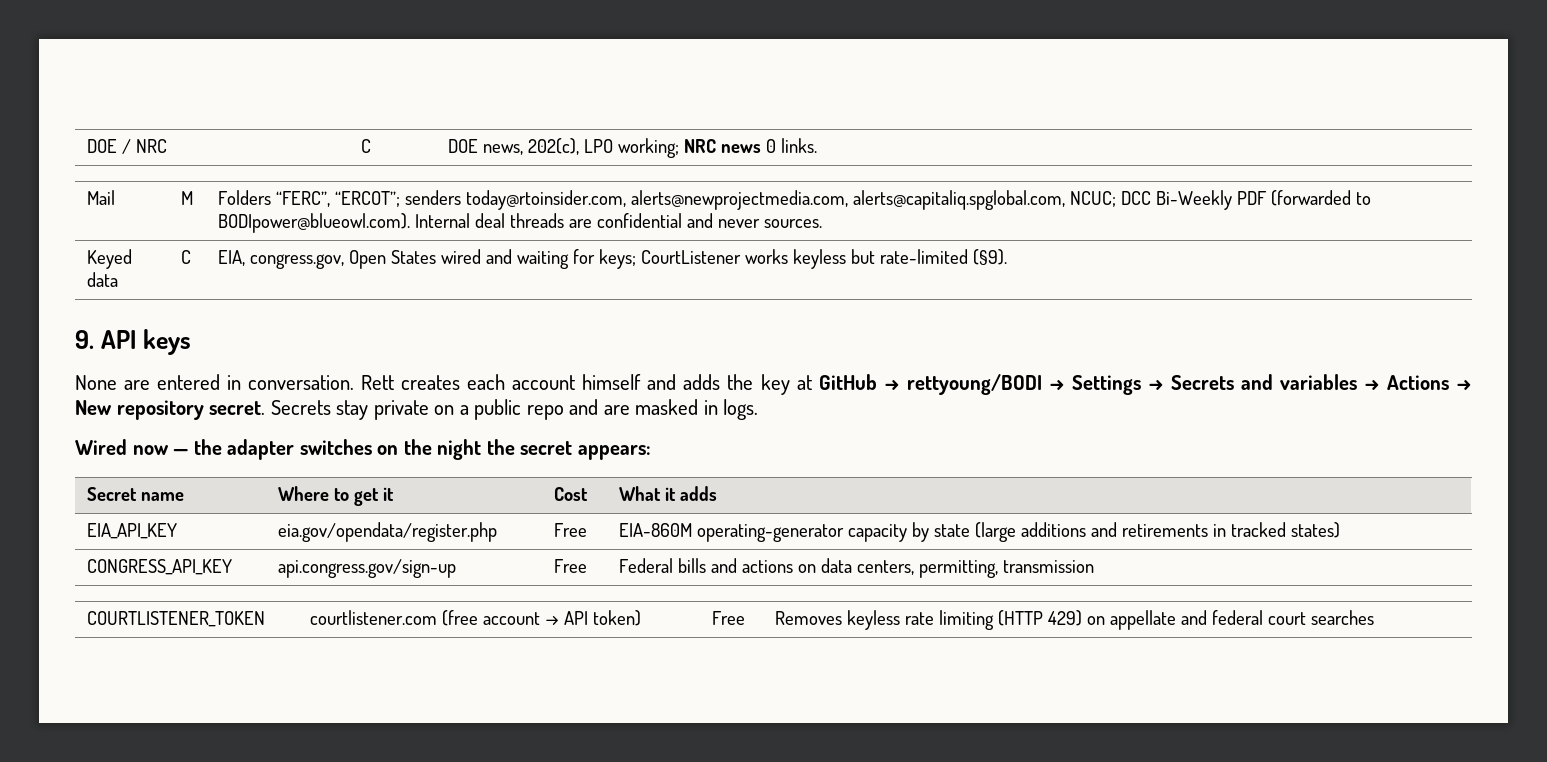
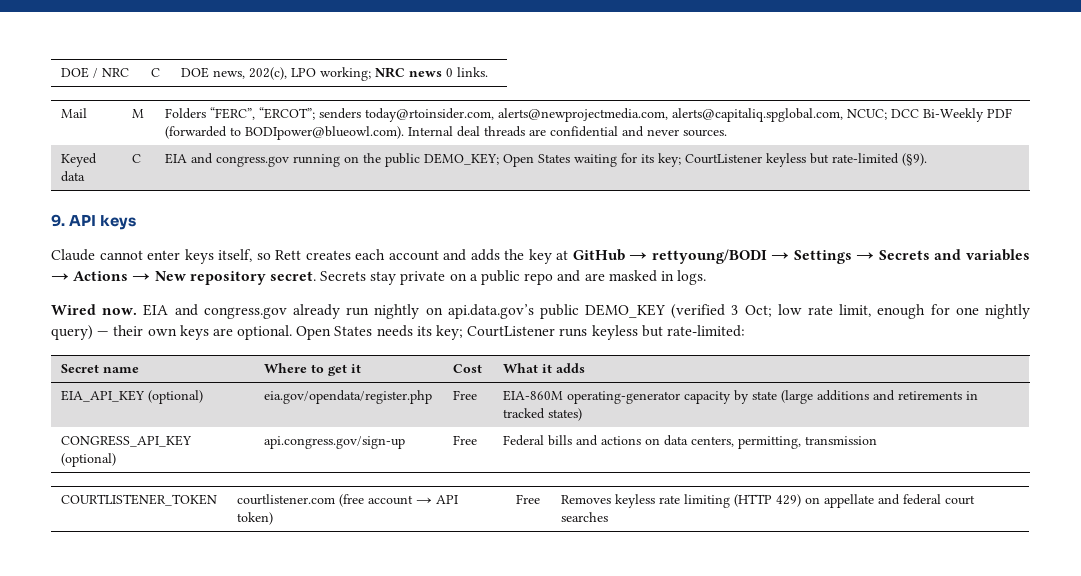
- Keyed data | C | EIA, congress.gov, Open States wired and waiting for keys; CourtListener works keyless but rate-limited (§9).
+ Keyed data | C | EIA and congress.gov running on the public DEMO_KEY; Open States waiting for its key; CourtListener keyless but rate-limited (§9).
- None are entered in conversation. Rett creates each account himself and adds the key at GitHub → rettyoung/BODI → Settings → Secrets and variables → Actions → New repository secret.
+ Claude cannot enter keys itself, so Rett creates each account and adds the key at GitHub → rettyoung/BODI → Settings → Secrets and variables → Actions → New repository secret.
- Wired now — the adapter switches on the night the secret appears:
+ Wired now. EIA and congress.gov already run nightly on api.data.gov’s public DEMO_KEY (verified 3 Oct; low rate limit, enough for one nightly query) — their own keys are optional. Open States needs its key; CourtListener runs keyless but rate-limited:
- EIA_API_KEY | eia.gov/opendata/register.php | Free | EIA-860M operating-generator capacity by state (large additions and retirements in tracked states)
+ EIA_API_KEY (optional) | eia.gov/opendata/register.php | Free | EIA-860M operating-generator capacity by state (large additions and retirements in tracked states)
- CONGRESS_API_KEY | api.congress.gov/sign-up | Free | Federal bills and actions on data centers, permitting, transmission
+ CONGRESS_API_KEY (optional) | api.congress.gov/sign-up | Free | Federal bills and actions on data centers, permitting, transmission

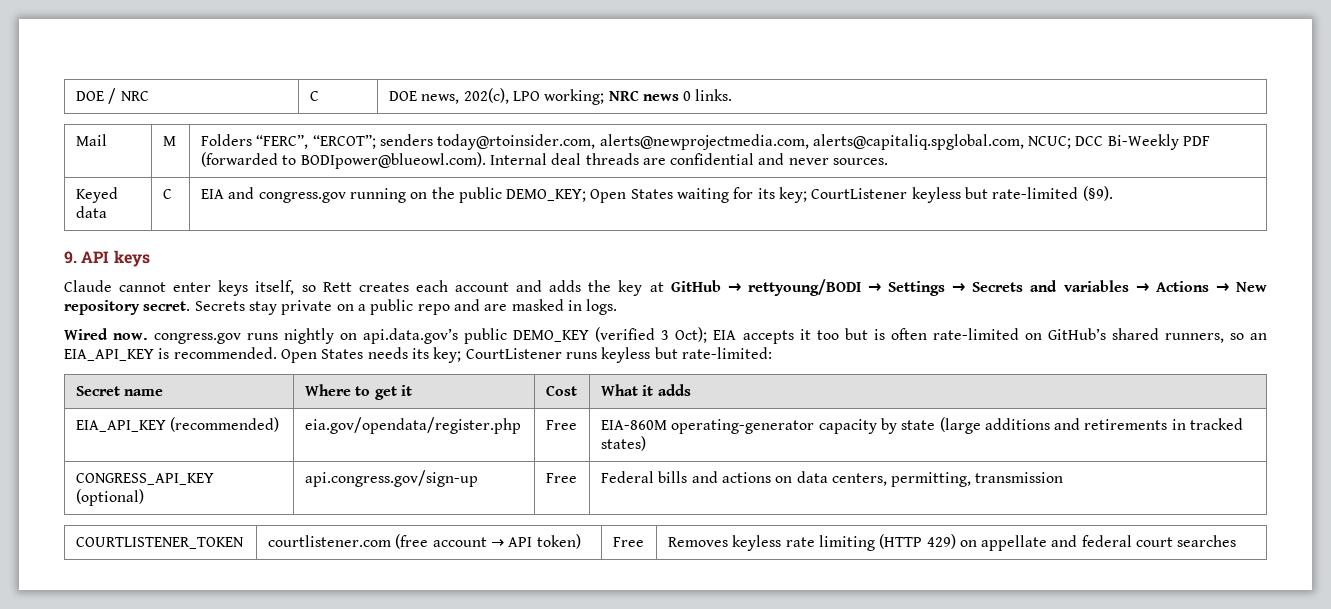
- Wired now. EIA and congress.gov already run nightly on api.data.gov’s public DEMO_KEY (verified 3 Oct; low rate limit, enough for one nightly query) — their own keys are optional.
+ Wired now. congress.gov runs nightly on api.data.gov’s public DEMO_KEY (verified 3 Oct); EIA accepts it too but is often rate-limited on GitHub’s shared runners, so an EIA_API_KEY is recommended.
- EIA_API_KEY (optional) | eia.gov/opendata/register.php | Free | EIA-860M operating-generator capacity by state (large additions and retirements in tracked states)
+ EIA_API_KEY (recommended) | eia.gov/opendata/register.php | Free | EIA-860M operating-generator capacity by state (large additions and retirements in tracked states)

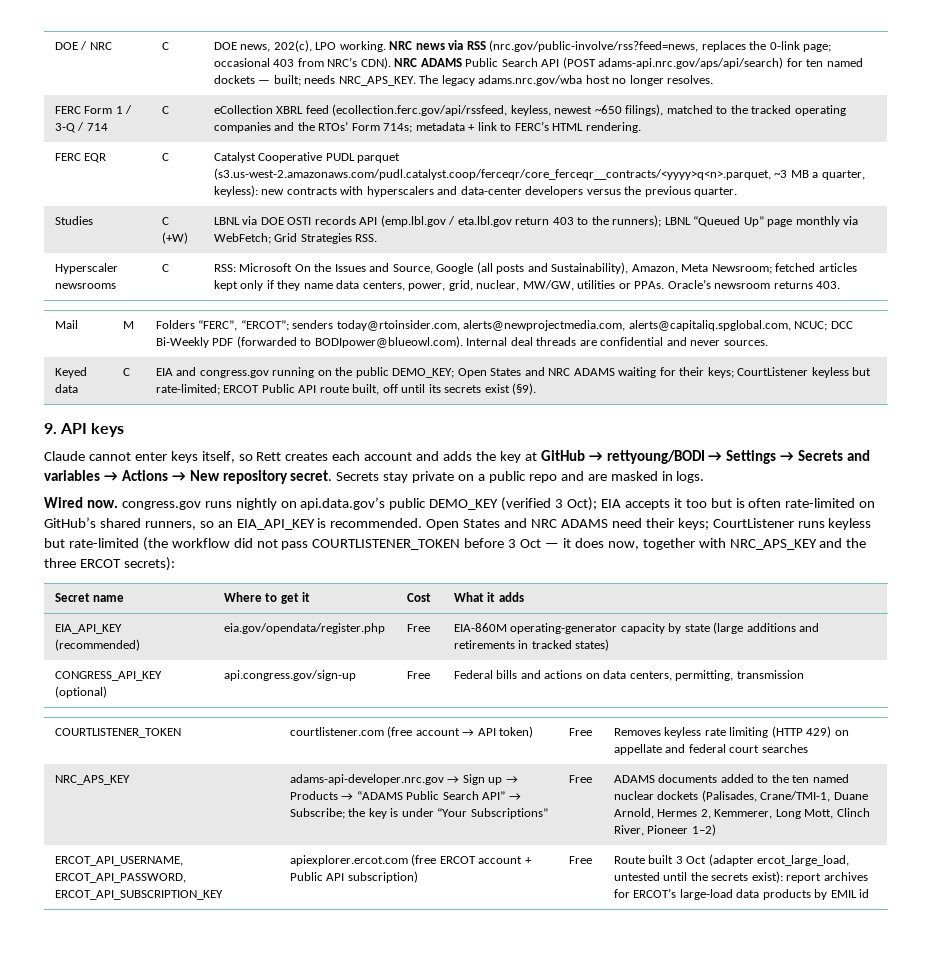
- DOE news, 202(c), LPO working; NRC news 0 links.
+ DOE news, 202(c), LPO working. NRC news via RSS (nrc.gov/public-involve/rss?feed=news, replaces the 0-link page; occasional 403 from NRC’s CDN). NRC ADAMS Public Search API (POST adams-api.nrc.gov/aps/api/search) for ten named dockets — built; needs NRC_APS_KEY. The legacy adams.nrc.gov/wba host no longer resolves.
+ FERC Form 1 / 3-Q / 714 | C | eCollection XBRL feed (ecollection.ferc.gov/api/rssfeed, keyless, newest ~650 filings), matched to the tracked operating companies and the RTOs’ Form 714s; metadata + link to FERC’s HTML rendering.
+ FERC EQR | C | Catalyst Cooperative PUDL parquet (s3.us-west-2.amazonaws.com/pudl.catalyst.coop/ferceqr/core_ferceqr__contracts/<yyyy>q<n>.parquet, ~3 MB a quarter, keyless): new contracts with hyperscalers and data-center developers versus the previous quarter.
+ Studies | C (+W) | LBNL via DOE OSTI records API (emp.lbl.gov / eta.lbl.gov return 403 to the runners); LBNL “Queued Up” page monthly via WebFetch; Grid Strategies RSS.
+ Hyperscaler newsrooms | C | RSS: Microsoft On the Issues and Source, Google (all posts and Sustainability), Amazon, Meta Newsroom; fetched articles kept only if they name data centers, power, grid, nuclear, MW/GW, utilities or PPAs. Oracle’s newsroom returns 403.
- Keyed data | C | EIA and congress.gov running on the public DEMO_KEY; Open States waiting for its key; CourtListener keyless but rate-limited (§9).
+ Keyed data | C | EIA and congress.gov running on the public DEMO_KEY; Open States and NRC ADAMS waiting for their keys; CourtListener keyless but rate-limited; ERCOT Public API route built, off until its secrets exist (§9).
- Open States needs its key; CourtListener runs keyless but rate-limited:
+ Open States and NRC ADAMS need their keys; CourtListener runs keyless but rate-limited (the workflow did not pass COURTLISTENER_TOKEN before 3 Oct — it does now, together with NRC_APS_KEY and the three ERCOT secrets):
+ NRC_APS_KEY | adams-api-developer.nrc.gov → Sign up → Products → “ADAMS Public Search API” → Subscribe; the key is under “Your Subscriptions” | Free | ADAMS documents added to the ten named nuclear dockets (Palisades, Crane/TMI-1, Duane Arnold, Hermes 2, Kemmerer, Long Mott, Clinch River, Pioneer 1–2)
+ ERCOT_API_USERNAME, ERCOT_API_PASSWORD, ERCOT_API_SUBSCRIPTION_KEY | apiexplorer.ercot.com (free ERCOT account + Public API subscription) | Free | Route built 3 Oct (adapter ercot_large_load, untested until the secrets exist): report archives for ERCOT’s large-load data products by EMIL id

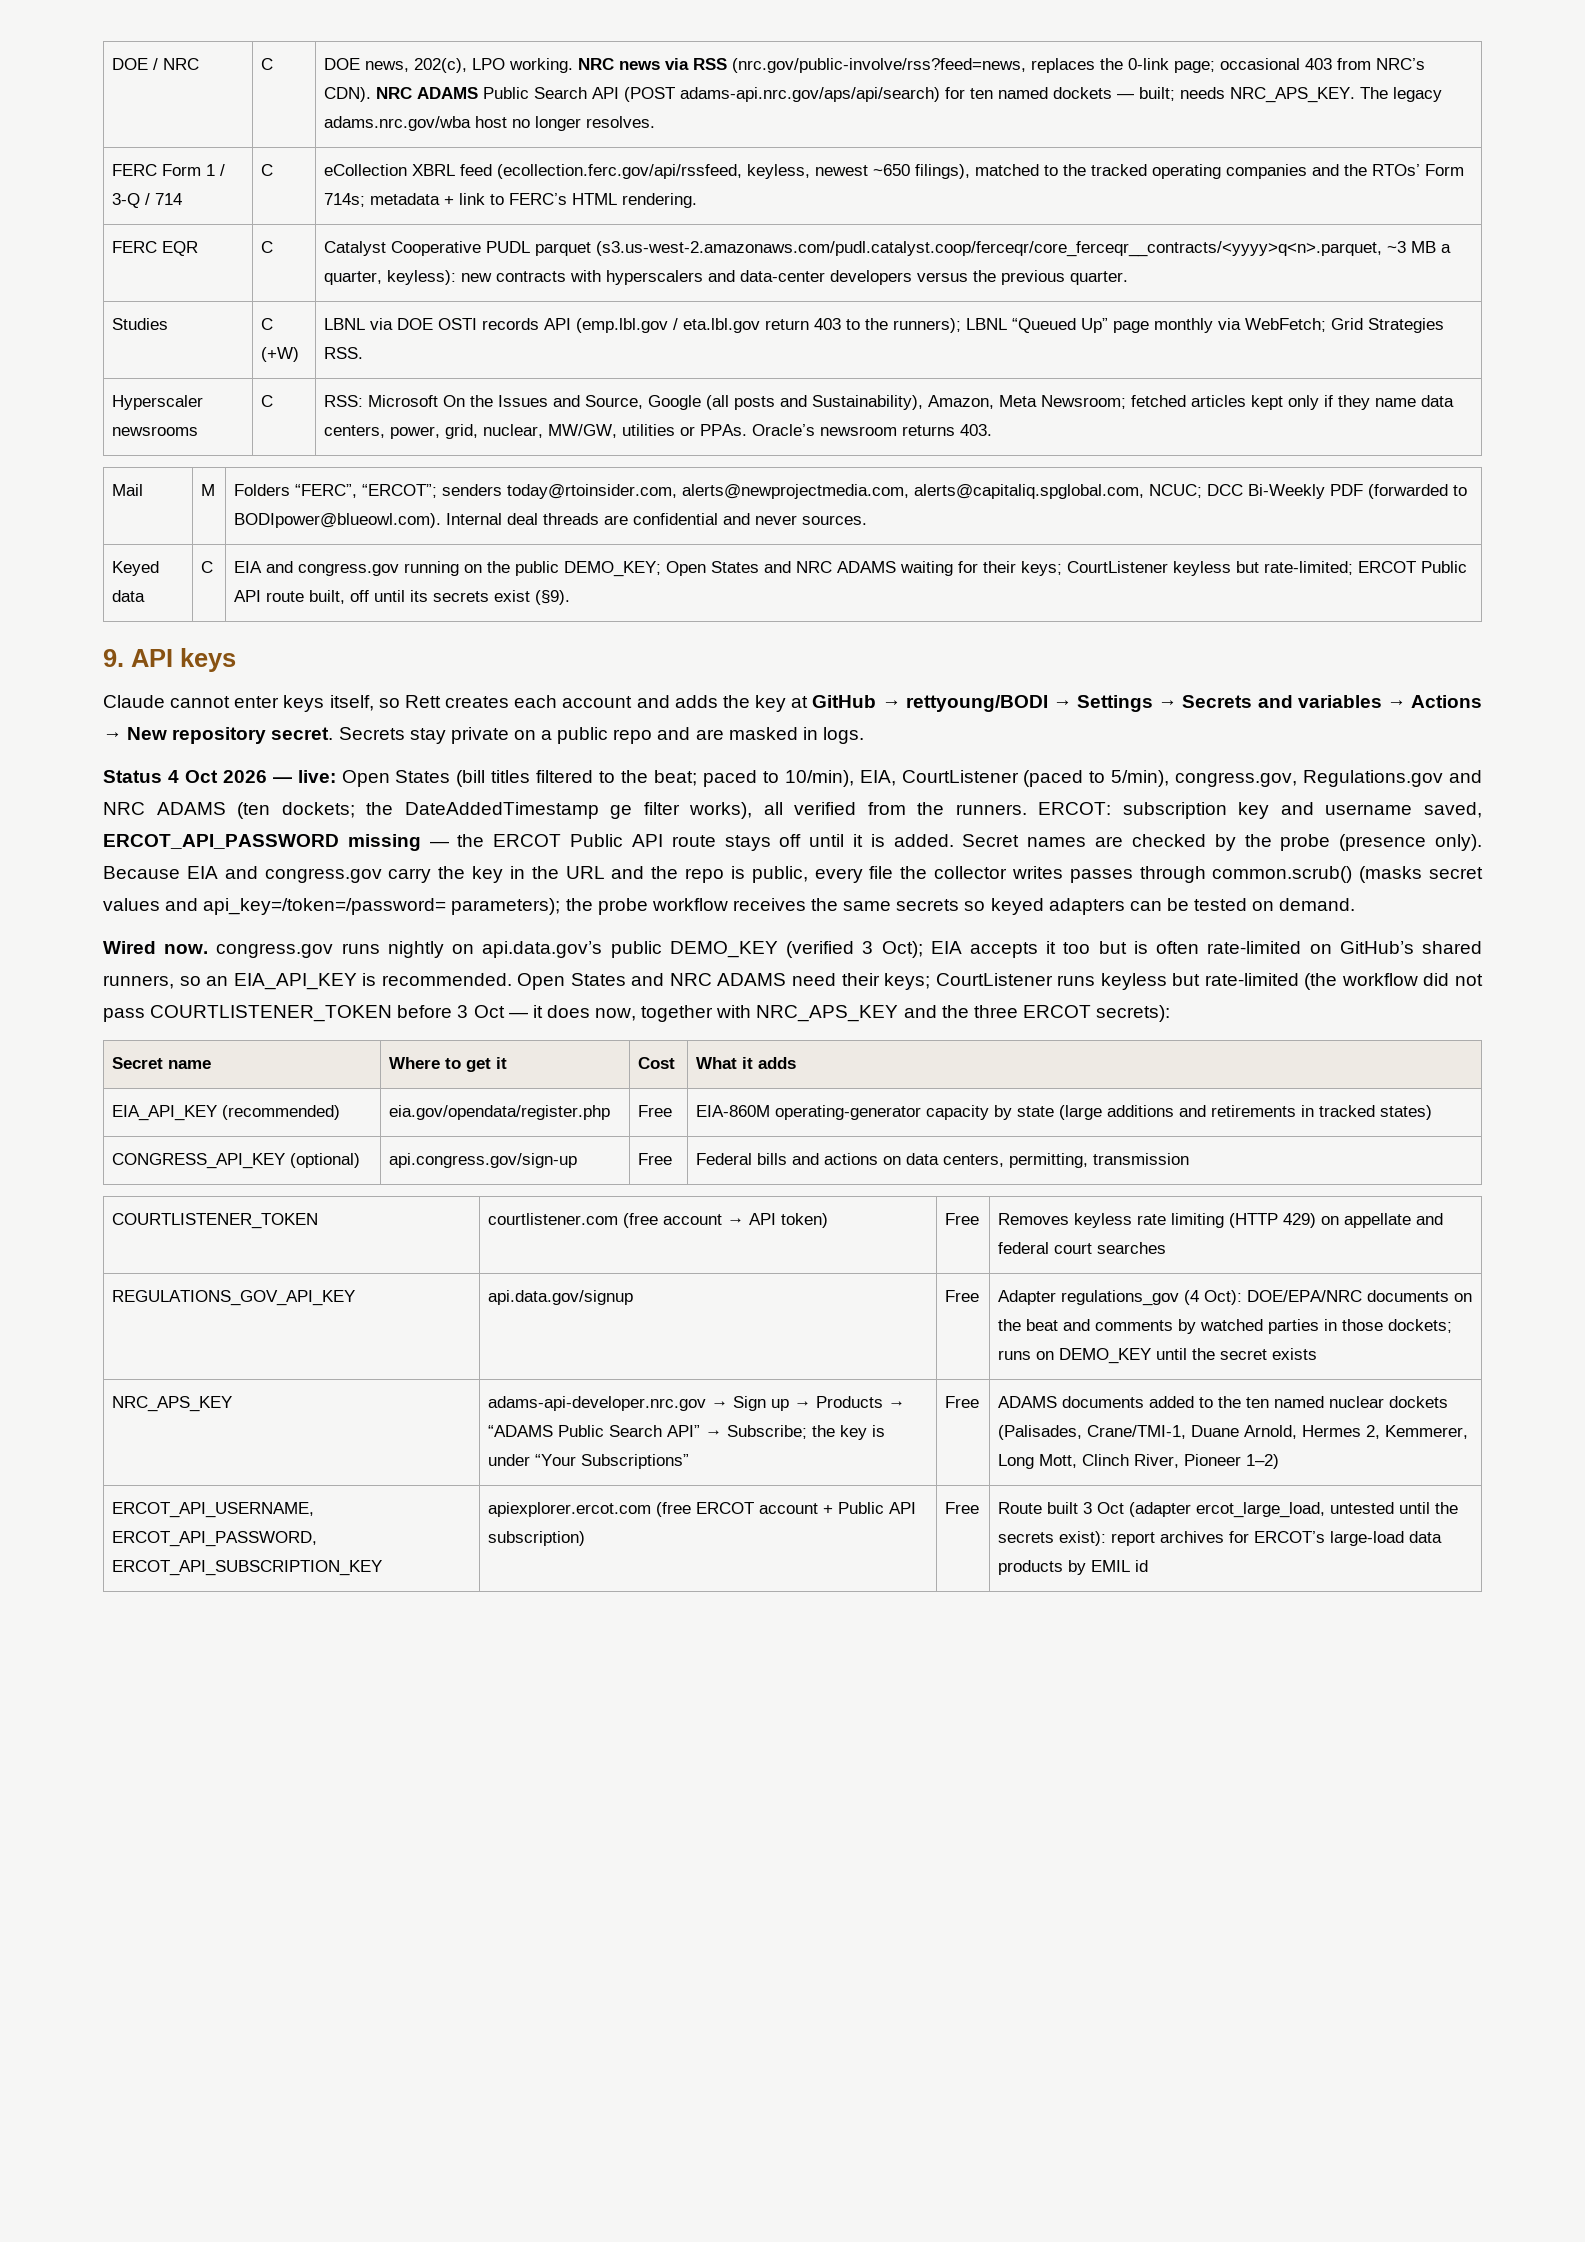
+ Status 4 Oct 2026 — live: Open States (bill titles filtered to the beat; paced to 10/min), EIA, CourtListener (paced to 5/min), congress.gov, Regulations.gov and NRC ADAMS (ten dockets; the DateAddedTimestamp ge filter works), all verified from the runners. ERCOT: subscription key and username saved, ERCOT_API_PASSWORD missing — the ERCOT Public API route stays off until it is added. Secret names are checked by the probe (presence only). Because EIA and congress.gov carry the key in the URL and the repo is public, every file the collector writes passes through common.scrub() (masks secret values and api_key=/token=/password= parameters); the probe workflow receives the same secrets so keyed adapters can be tested on demand.
+ REGULATIONS_GOV_API_KEY | api.data.gov/signup | Free | Adapter regulations_gov (4 Oct): DOE/EPA/NRC documents on the beat and comments by watched parties in those dockets; runs on DEMO_KEY until the secret exists

